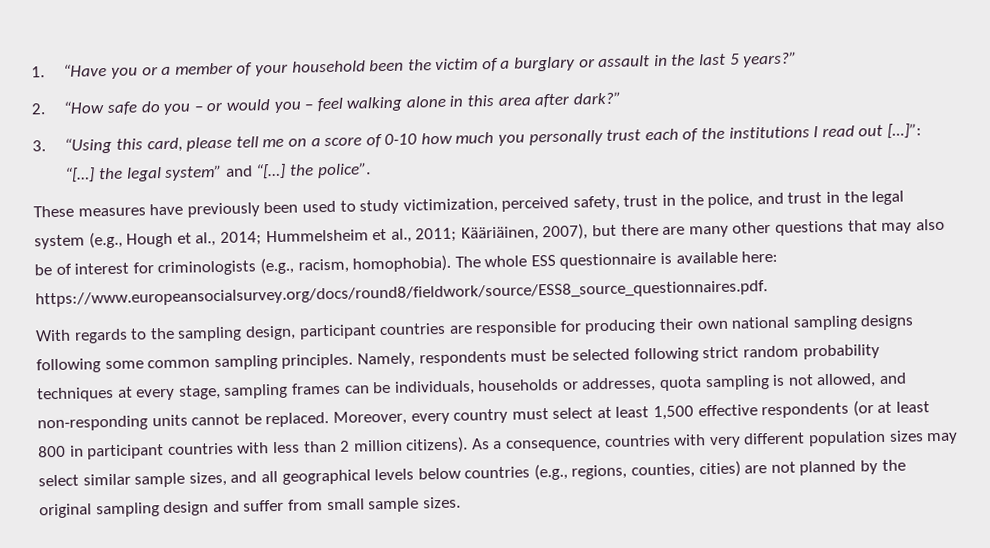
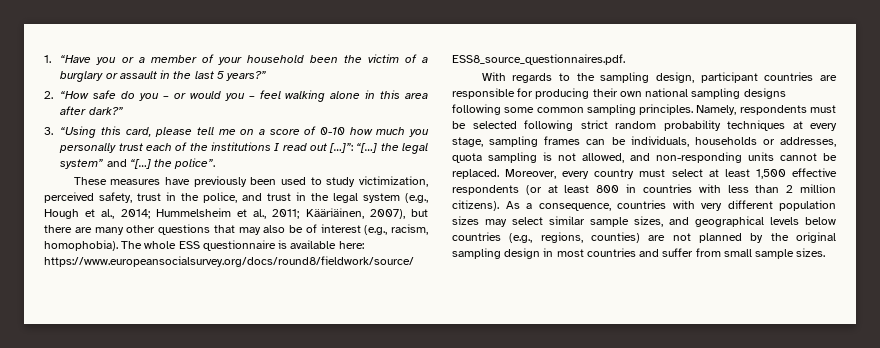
- These measures have previously been used to study victimization, perceived safety, trust in the police, and trust in the legal system (e.g., Hough et al., 2014; Hummelsheim et al., 2011; Kääriäinen, 2007), but there are many other questions that may also be of interest for criminologists (e.g., racism, homophobia).
+ These measures have previously been used to study victimization, perceived safety, trust in the police, and trust in the legal system (e.g., Hough et al., 2014; Hummelsheim et al., 2011; Kääriäinen, 2007), but there are many other questions that may also be of interest (e.g., racism, homophobia).
- Moreover, every country must select at least 1,500 effective respondents (or at least 800 in participant countries with less than 2 million citizens).
+ Moreover, every country must select at least 1,500 effective respondents (or at least 800 in countries with less than 2 million citizens).
- As a consequence, countries with very different population sizes may select similar sample sizes, and all geographical levels below countries (e.g., regions, counties, cities) are not planned by the original sampling design and suffer from small sample sizes.
+ As a consequence, countries with very different population sizes may select similar sample sizes, and geographical levels below countries (e.g., regions, counties) are not planned by the original sampling design in most countries and suffer from small sample sizes.

